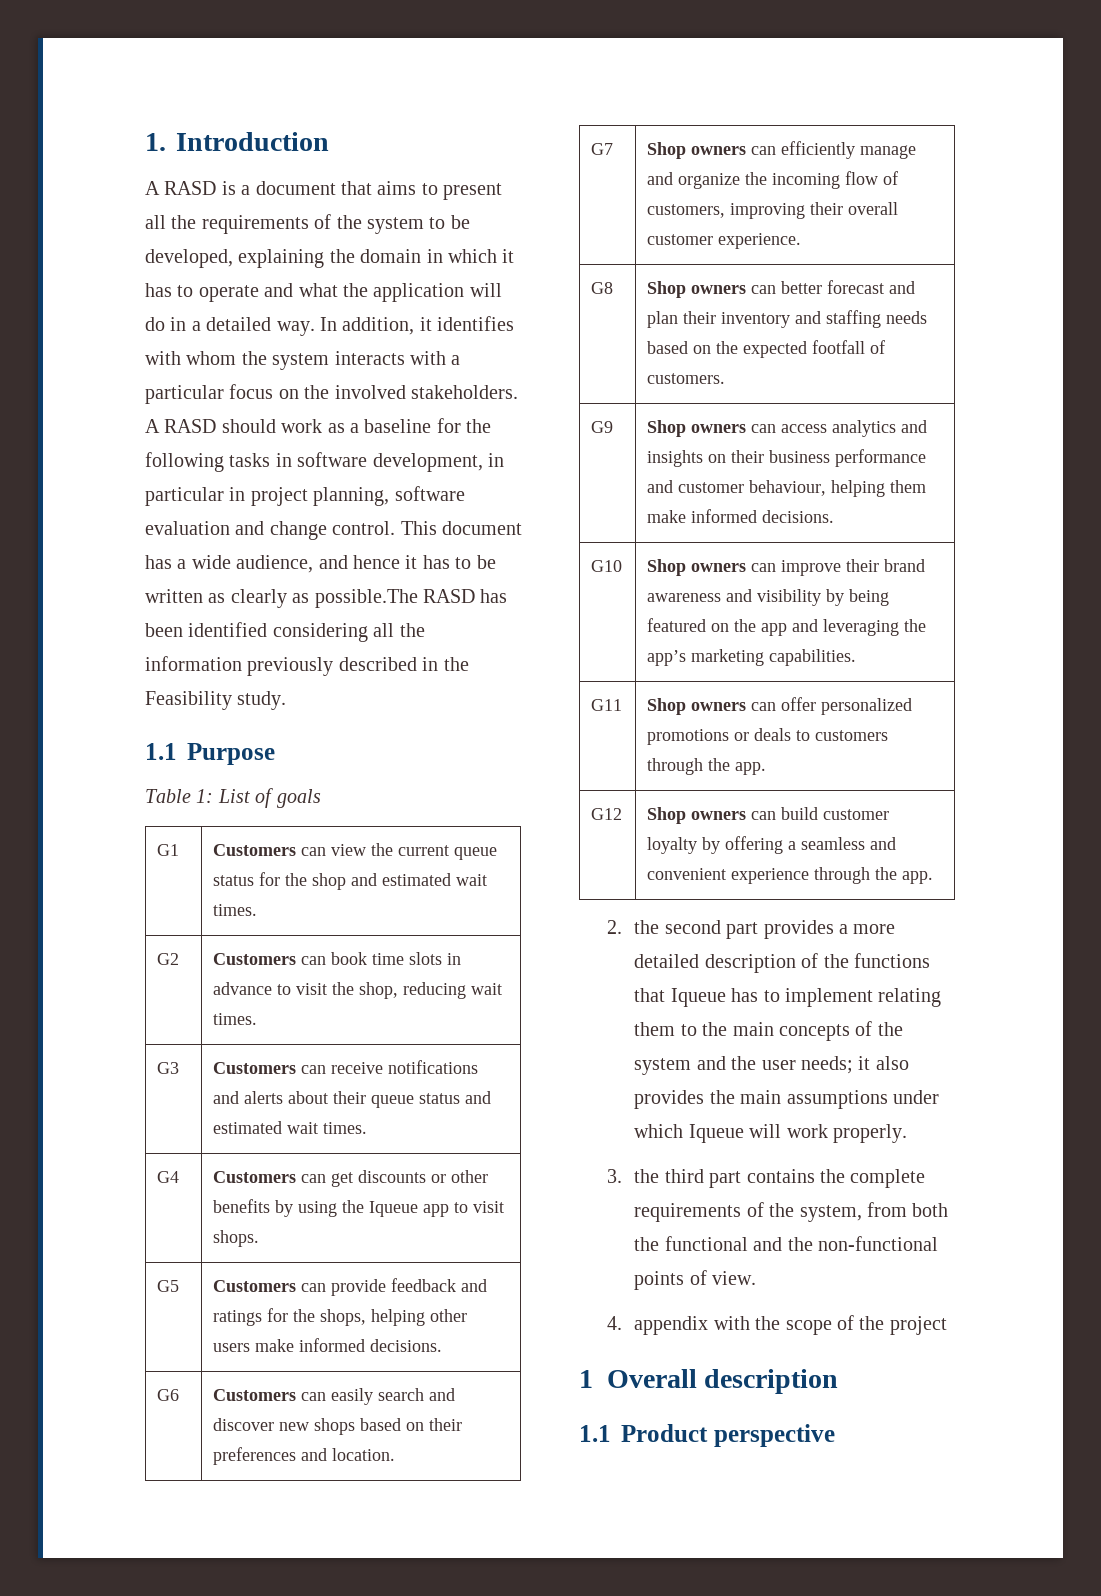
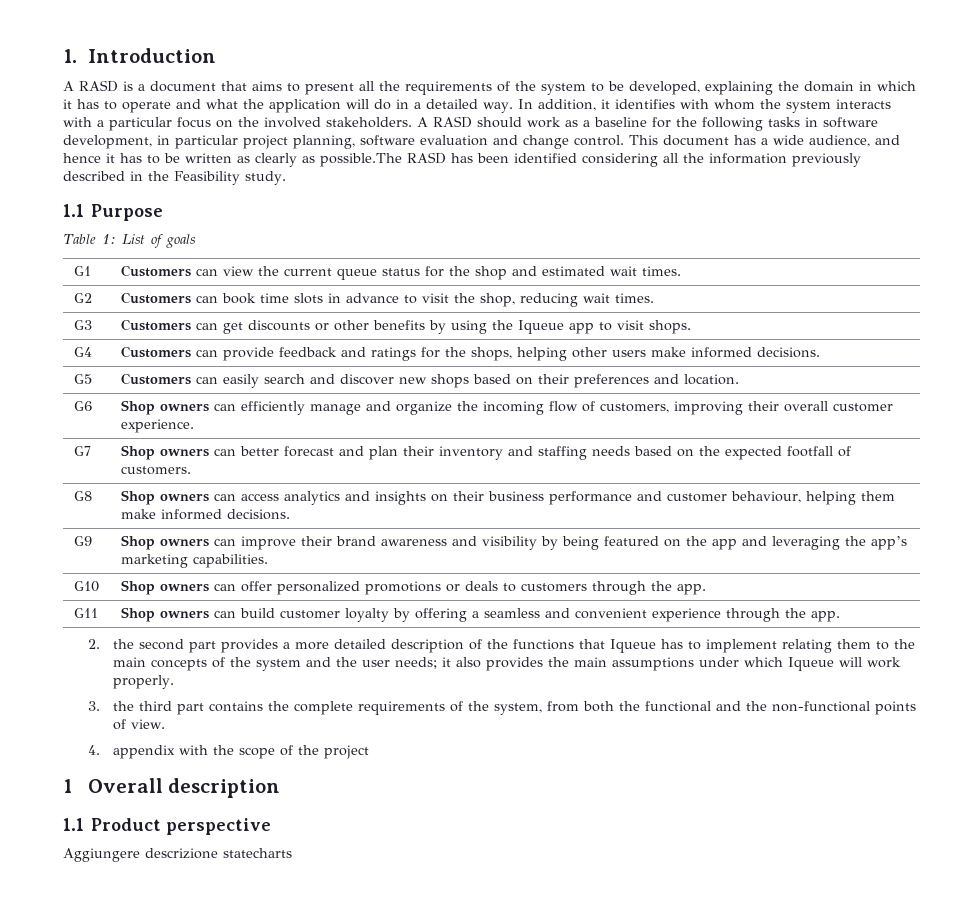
- A RASD should work as a baseline for the following tasks in software development, in particular in project planning, software evaluation and change control.
+ A RASD should work as a baseline for the following tasks in software development, in particular project planning, software evaluation and change control.
- G3 | Customers can receive notifications and alerts about their queue status and estimated wait times.
- G4 | Customers can get discounts or other benefits by using the Iqueue app to visit shops.
+ G3 | Customers can get discounts or other benefits by using the Iqueue app to visit shops.
- G5 | Customers can provide feedback and ratings for the shops, helping other users make informed decisions.
+ G4 | Customers can provide feedback and ratings for the shops, helping other users make informed decisions.
- G6 | Customers can easily search and discover new shops based on their preferences and location.
+ G5 | Customers can easily search and discover new shops based on their preferences and location.
- G7 | Shop owners can efficiently manage and organize the incoming flow of customers, improving their overall customer experience.
+ G6 | Shop owners can efficiently manage and organize the incoming flow of customers, improving their overall customer experience.
- G8 | Shop owners can better forecast and plan their inventory and staffing needs based on the expected footfall of customers.
+ G7 | Shop owners can better forecast and plan their inventory and staffing needs based on the expected footfall of customers.
- G9 | Shop owners can access analytics and insights on their business performance and customer behaviour, helping them make informed decisions.
+ G8 | Shop owners can access analytics and insights on their business performance and customer behaviour, helping them make informed decisions.
- G10 | Shop owners can improve their brand awareness and visibility by being featured on the app and leveraging the app’s marketing capabilities.
+ G9 | Shop owners can improve their brand awareness and visibility by being featured on the app and leveraging the app’s marketing capabilities.
- G11 | Shop owners can offer personalized promotions or deals to customers through the app.
+ G10 | Shop owners can offer personalized promotions or deals to customers through the app.
- G12 | Shop owners can build customer loyalty by offering a seamless and convenient experience through the app.
+ G11 | Shop owners can build customer loyalty by offering a seamless and convenient experience through the app.
+ Aggiungere descrizione statecharts

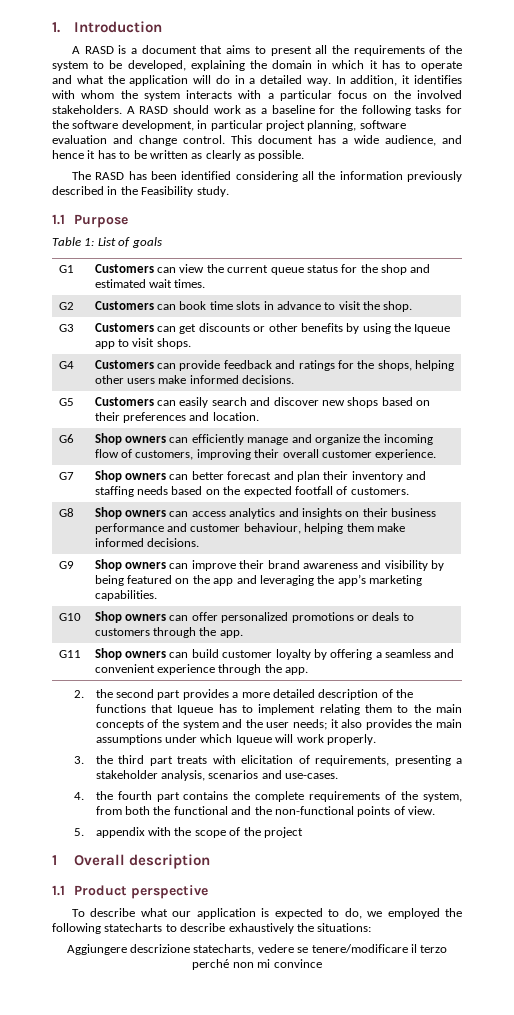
- A RASD should work as a baseline for the following tasks in software development, in particular project planning, software evaluation and change control.
+ A RASD should work as a baseline for the following tasks for the software development, in particular project planning, software evaluation and change control.
- This document has a wide audience, and hence it has to be written as clearly as possible.The RASD has been identified considering all the information previously described in the Feasibility study.
+ This document has a wide audience, and hence it has to be written as clearly as possible.
+ The RASD has been identified considering all the information previously described in the Feasibility study.
- G2 | Customers can book time slots in advance to visit the shop, reducing wait times.
+ G2 | Customers can book time slots in advance to visit the shop.
- 3. the third part contains the complete requirements of the system, from both the functional and the non-functional points of view.
+ 3. the third part treats with elicitation of requirements, presenting a stakeholder analysis, scenarios and use-cases.
+ 4. the fourth part contains the complete requirements of the system, from both the functional and the non-functional points of view.
- 4. appendix with the scope of the project
+ 5. appendix with the scope of the project
- Aggiungere descrizione statecharts
+ To describe what our application is expected to do, we employed the following statecharts to describe exhaustively the situations:
+ Aggiungere descrizione statecharts, vedere se tenere/modificare il terzo perché non mi convince

